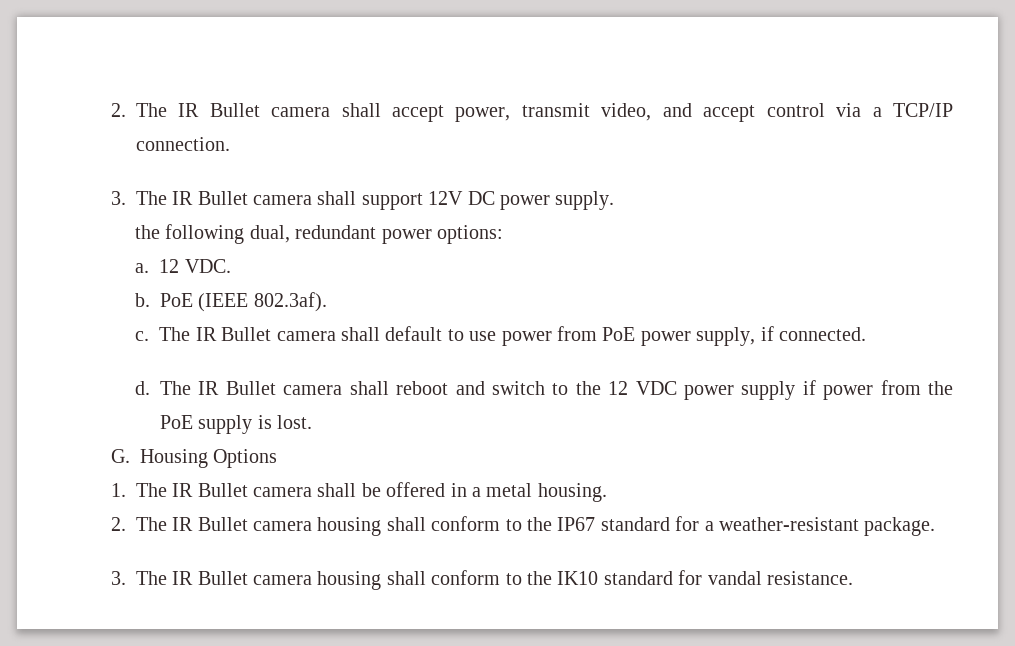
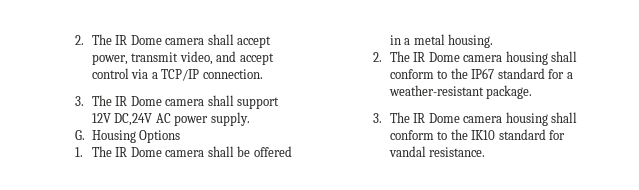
- 2. The IR Bullet camera shall accept power, transmit video, and accept control via a TCP/IP connection.
+ 2. The IR Dome camera shall accept power, transmit video, and accept control via a TCP/IP connection.
- 3. The IR Bullet camera shall support 12V DC power supply.
+ 3. The IR Dome camera shall support 12V DC,24V AC power supply.
- the following dual, redundant power options:
- a. 12 VDC.
- b. PoE (IEEE 802.3af).
- c. The IR Bullet camera shall default to use power from PoE power supply, if connected.
- d. The IR Bullet camera shall reboot and switch to the 12 VDC power supply if power from the PoE supply is lost.
- 1. The IR Bullet camera shall be offered in a metal housing.
+ 1. The IR Dome camera shall be offered in a metal housing.
- 2. The IR Bullet camera housing shall conform to the IP67 standard for a weather-resistant package.
+ 2. The IR Dome camera housing shall conform to the IP67 standard for a weather-resistant package.
- 3. The IR Bullet camera housing shall conform to the IK10 standard for vandal resistance.
+ 3. The IR Dome camera housing shall conform to the IK10 standard for vandal resistance.

